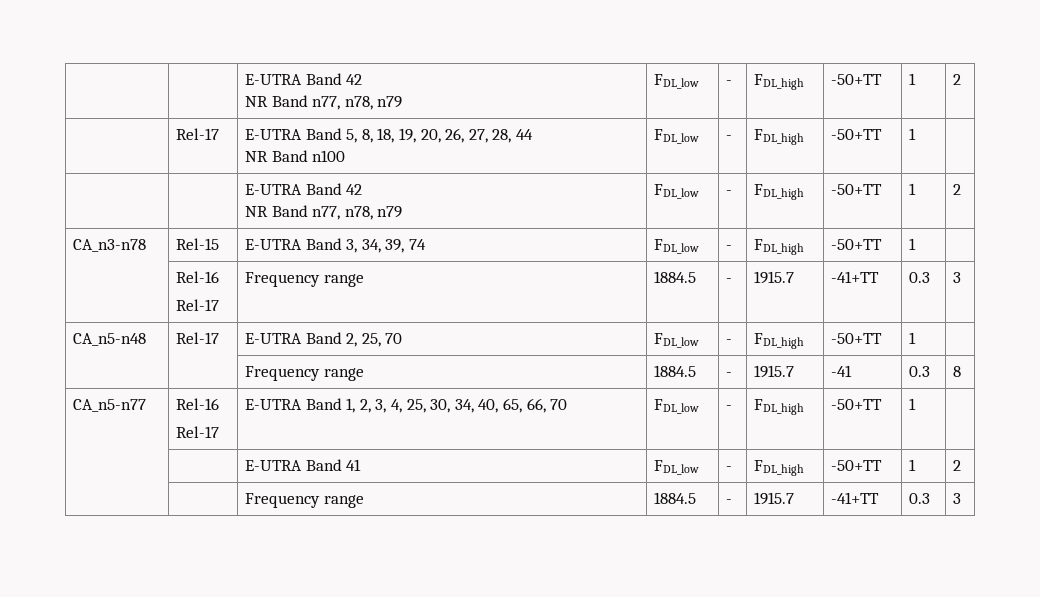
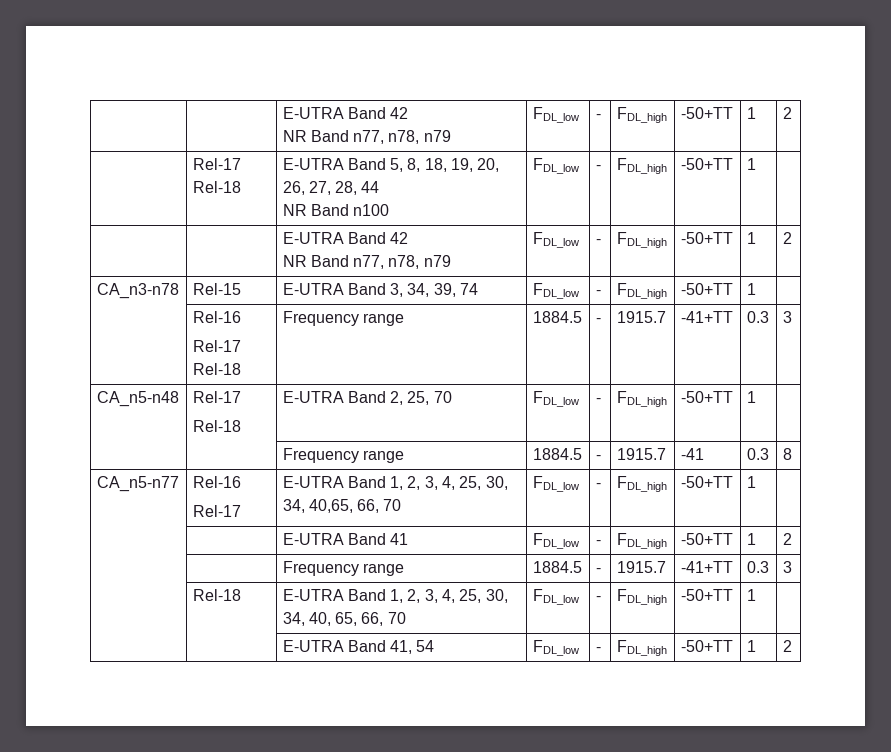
- | Rel-17 | E-UTRA Band 5, 8, 18, 19, 20, 26, 27, 28, 44
+ | Rel-17 Rel-18 | E-UTRA Band 5, 8, 18, 19, 20, 26, 27, 28, 44
  CA_n3-n78 | Rel-15 | E-UTRA Band 3, 34, 39, 74 | FDL_low | - | FDL_high | -50+TT | 1 |
  | Rel-16
- Rel-17 | Frequency range | 1884.5 | - | 1915.7 | -41+TT | 0.3 | 3
+ Rel-17 Rel-18 | Frequency range | 1884.5 | - | 1915.7 | -41+TT | 0.3 | 3
- CA_n5-n48 | Rel-17 | E-UTRA Band 2, 25, 70 | FDL_low | - | FDL_high | -50+TT | 1 |
+ CA_n5-n48 | Rel-17
+ Rel-18 | E-UTRA Band 2, 25, 70 | FDL_low | - | FDL_high | -50+TT | 1 |
  CA_n5-n77 | Rel-16
- Rel-17 | E-UTRA Band 1, 2, 3, 4, 25, 30, 34, 40, 65, 66, 70 | FDL_low | - | FDL_high | -50+TT | 1 |
+ Rel-17 | E-UTRA Band 1, 2, 3, 4, 25, 30, 34, 40,65, 66, 70 | FDL_low | - | FDL_high | -50+TT | 1 |
+ | Rel-18 | E-UTRA Band 1, 2, 3, 4, 25, 30, 34, 40, 65, 66, 70 | FDL_low | - | FDL_high | -50+TT | 1 |
+ | | E-UTRA Band 41, 54 | FDL_low | - | FDL_high | -50+TT | 1 | 2

